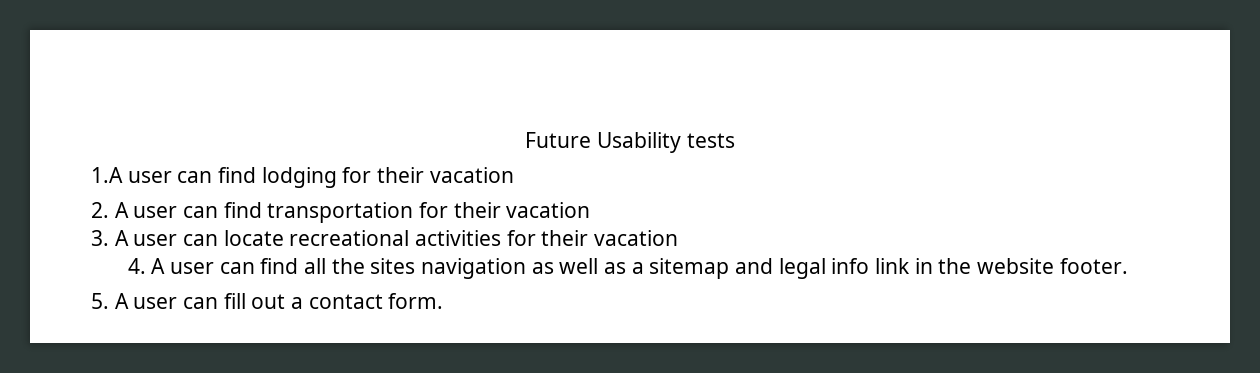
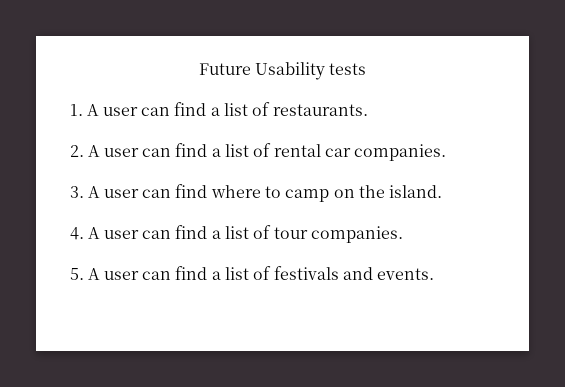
- 1.A user can find lodging for their vacation
+ 1. A user can find a list of restaurants.
- 2. A user can find transportation for their vacation
- 3. A user can locate recreational activities for their vacation
+ 2. A user can find a list of rental car companies.
+ 3. A user can find where to camp on the island.
- 4. A user can find all the sites navigation as well as a sitemap and legal info link in the website footer.
- 5. A user can fill out a contact form.
+ 4. A user can find a list of tour companies.
+ 5. A user can find a list of festivals and events.

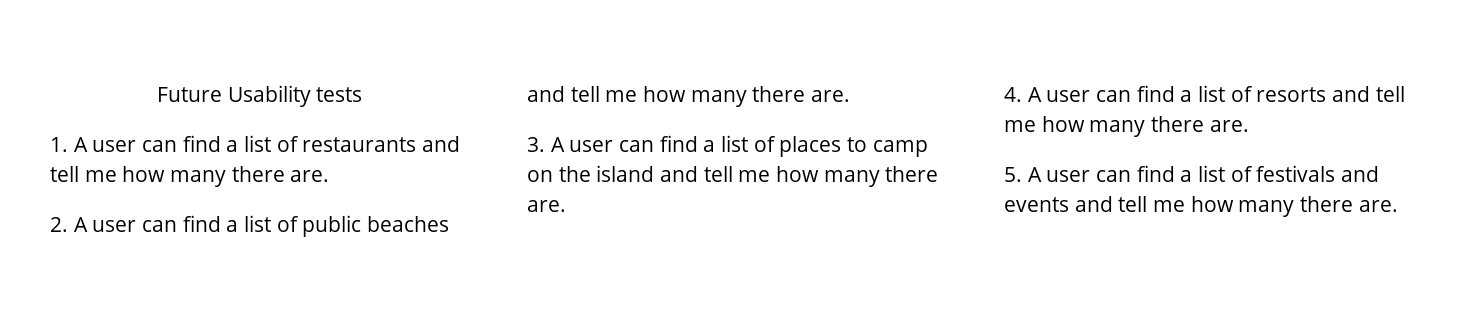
- 1. A user can find a list of restaurants.
+ 1. A user can find a list of restaurants and tell me how many there are.
- 2. A user can find a list of rental car companies.
+ 2. A user can find a list of public beaches and tell me how many there are.
- 3. A user can find where to camp on the island.
+ 3. A user can find a list of places to camp on the island and tell me how many there are.
- 4. A user can find a list of tour companies.
+ 4. A user can find a list of resorts and tell me how many there are.
- 5. A user can find a list of festivals and events.
+ 5. A user can find a list of festivals and events and tell me how many there are.

